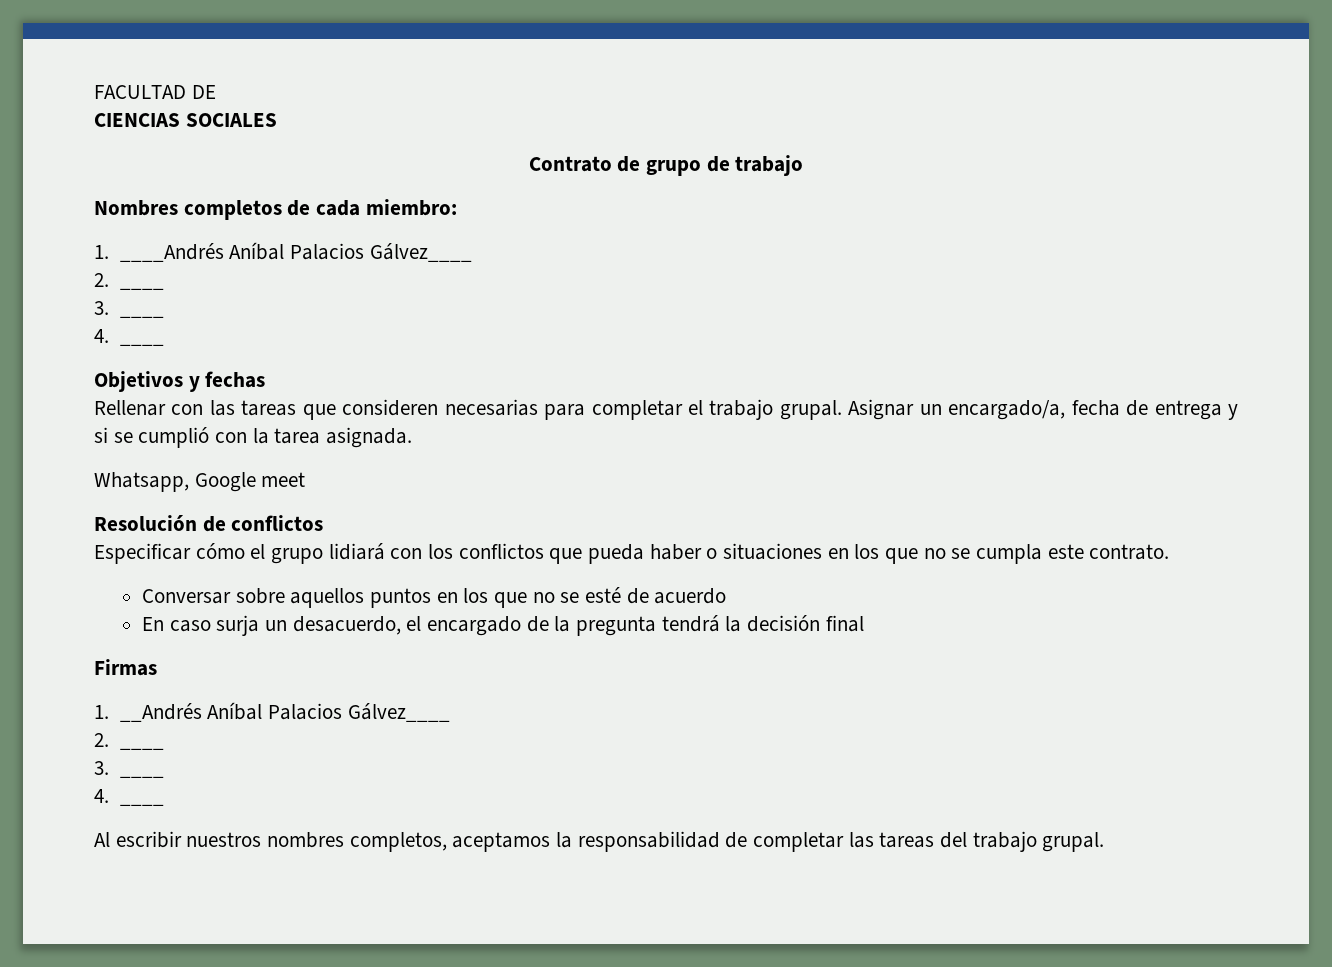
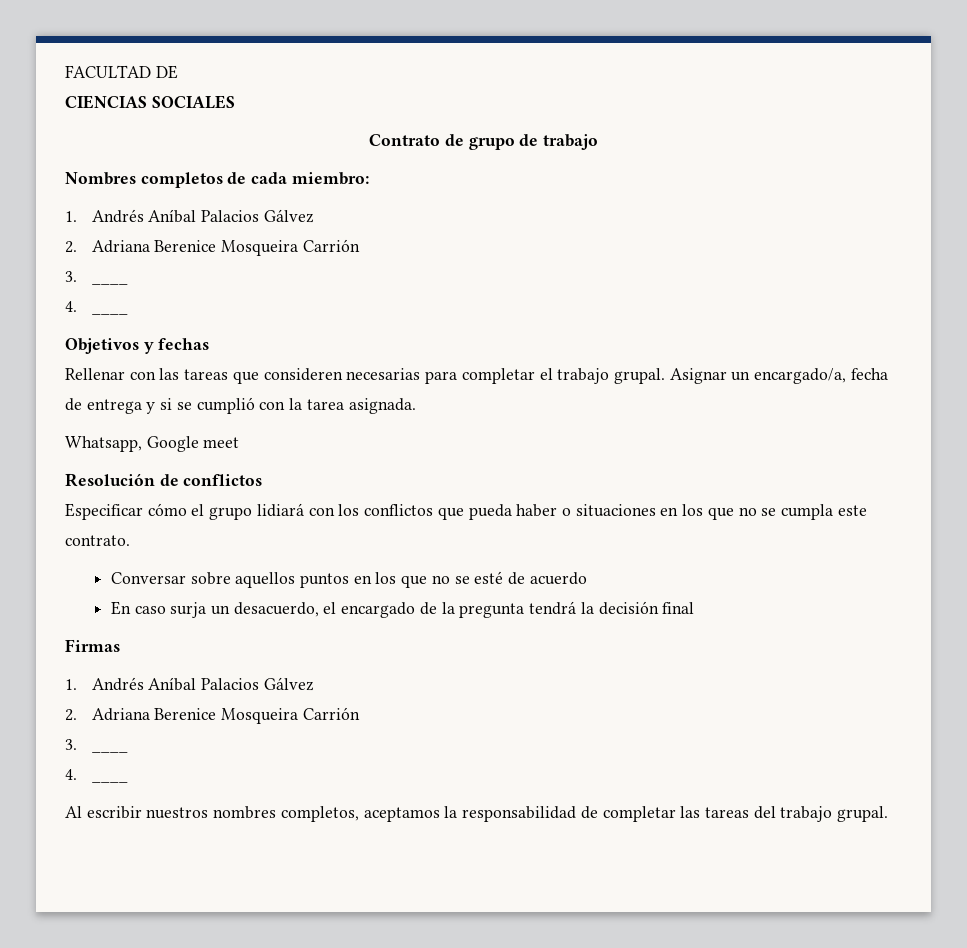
  Nombres completos de cada miembro:
- 1. ____Andrés Aníbal Palacios Gálvez____
- 2. ____
+ 1. Andrés Aníbal Palacios Gálvez
+ 2. Adriana Berenice Mosqueira Carrión
  Firmas
- 1. __Andrés Aníbal Palacios Gálvez____
- 2. ____
+ 1. Andrés Aníbal Palacios Gálvez
+ 2. Adriana Berenice Mosqueira Carrión

